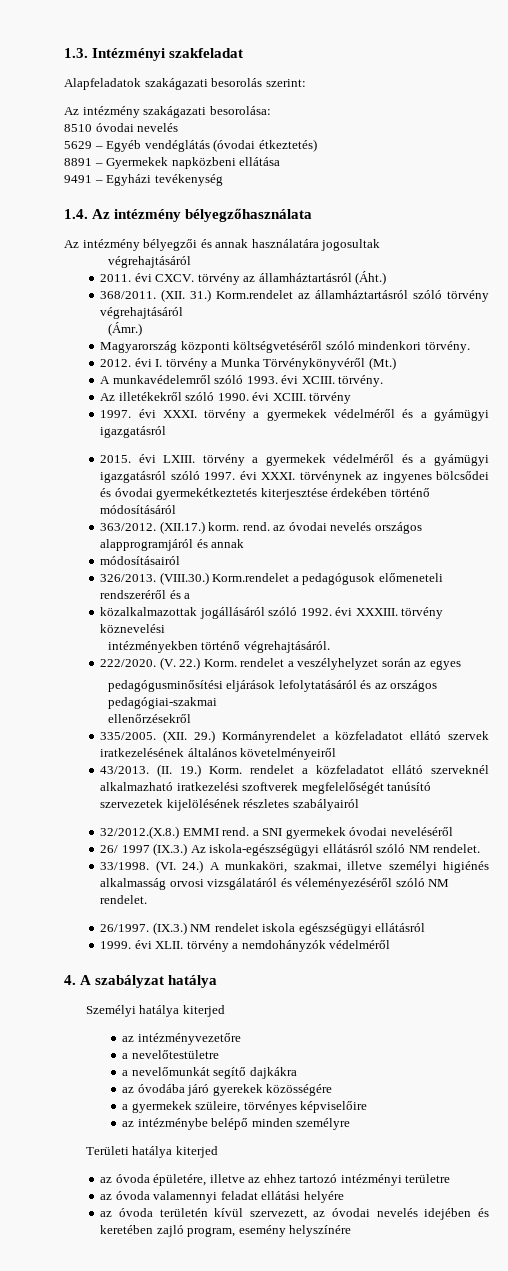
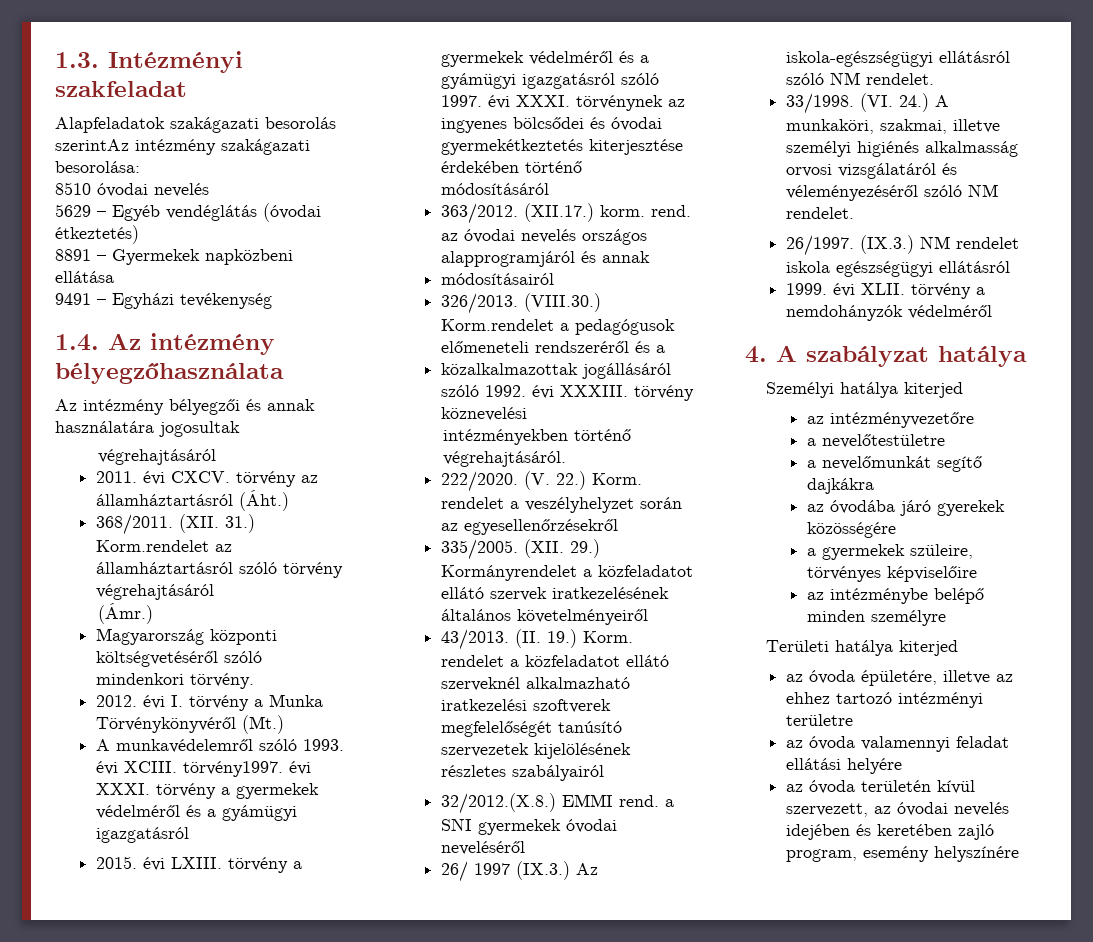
- Alapfeladatok szakágazati besorolás szerint:
- Az intézmény szakágazati besorolása:
+ Alapfeladatok szakágazati besorolás szerintAz intézmény szakágazati besorolása:
- A munkavédelemről szóló 1993. évi XCIII. törvény.
- Az illetékekről szóló 1990. évi XCIII. törvény
- 1997. évi XXXI. törvény a gyermekek védelméről és a gyámügyi igazgatásról
+ A munkavédelemről szóló 1993. évi XCIII. törvény1997. évi XXXI. törvény a gyermekek védelméről és a gyámügyi igazgatásról
- (V. 22.) Korm. rendelet a veszélyhelyzet során az egyes
- pedagógusminősítési eljárások lefolytatásáról és az országos pedagógiai-szakmai
- ellenőrzésekről
+ (V. 22.) Korm. rendelet a veszélyhelyzet során az egyesellenőrzésekről

